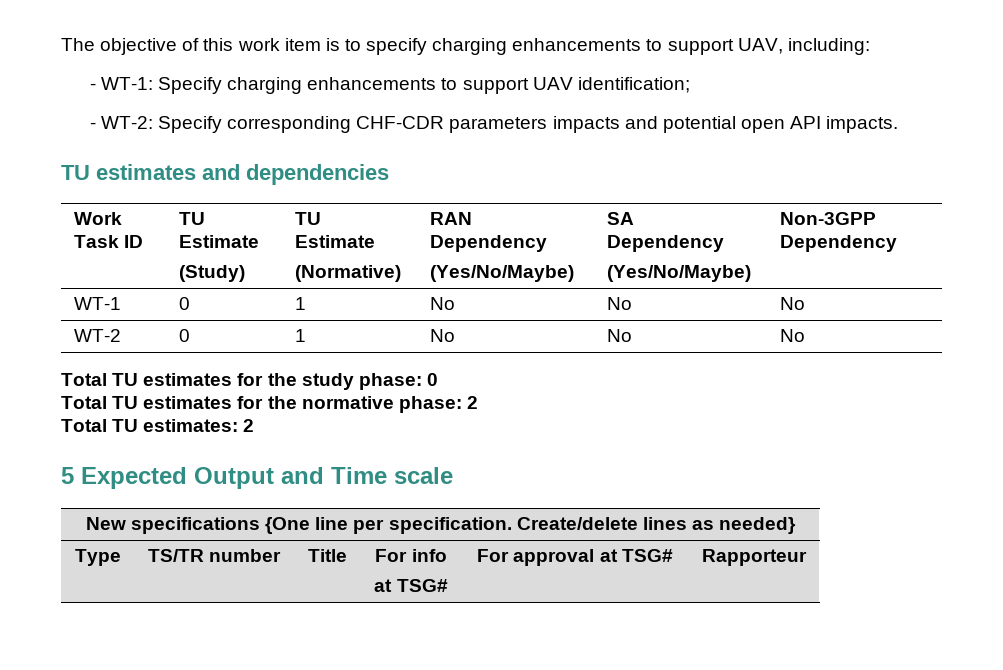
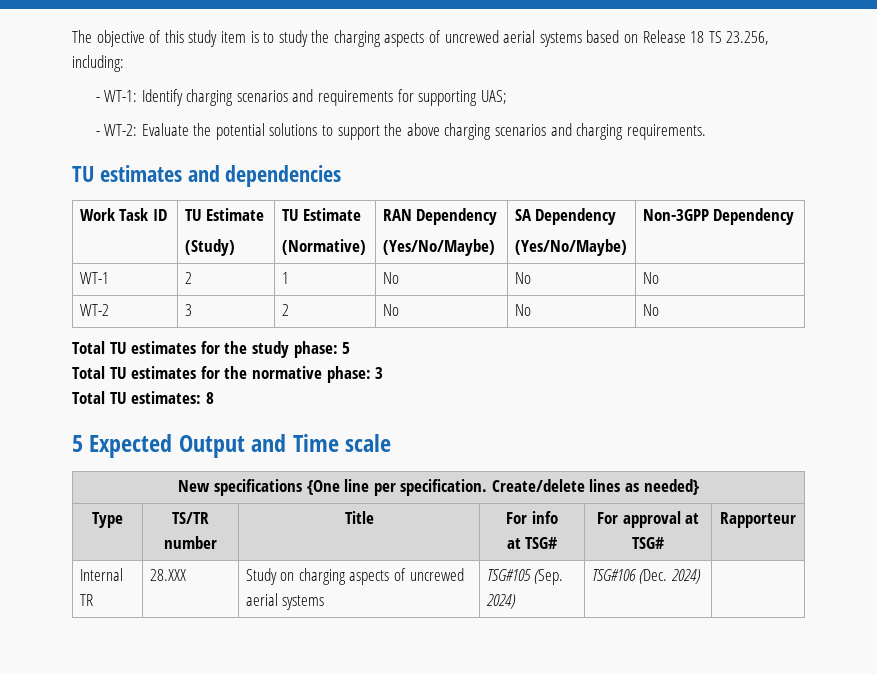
- The objective of this work item is to specify charging enhancements to support UAV, including:
- - WT-1: Specify charging enhancements to support UAV identification;
- - WT-2: Specify corresponding CHF-CDR parameters impacts and potential open API impacts.
+ The objective of this study item is to study the charging aspects of uncrewed aerial systems based on Release 18 TS 23.256, including:
+ - WT-1: Identify charging scenarios and requirements for supporting UAS;
+ - WT-2: Evaluate the potential solutions to support the above charging scenarios and charging requirements.
- WT-1 | 0 | 1 | No | No | No
+ WT-1 | 2 | 1 | No | No | No
- WT-2 | 0 | 1 | No | No | No
+ WT-2 | 3 | 2 | No | No | No
- Total TU estimates for the study phase: 0
+ Total TU estimates for the study phase: 5
- Total TU estimates for the normative phase: 2
+ Total TU estimates for the normative phase: 3
- Total TU estimates: 2
+ Total TU estimates: 8
+ Internal TR | 28.XXX | Study on charging aspects of uncrewed aerial systems | TSG#105 (Sep. 2024) | TSG#106 (Dec. 2024) |

